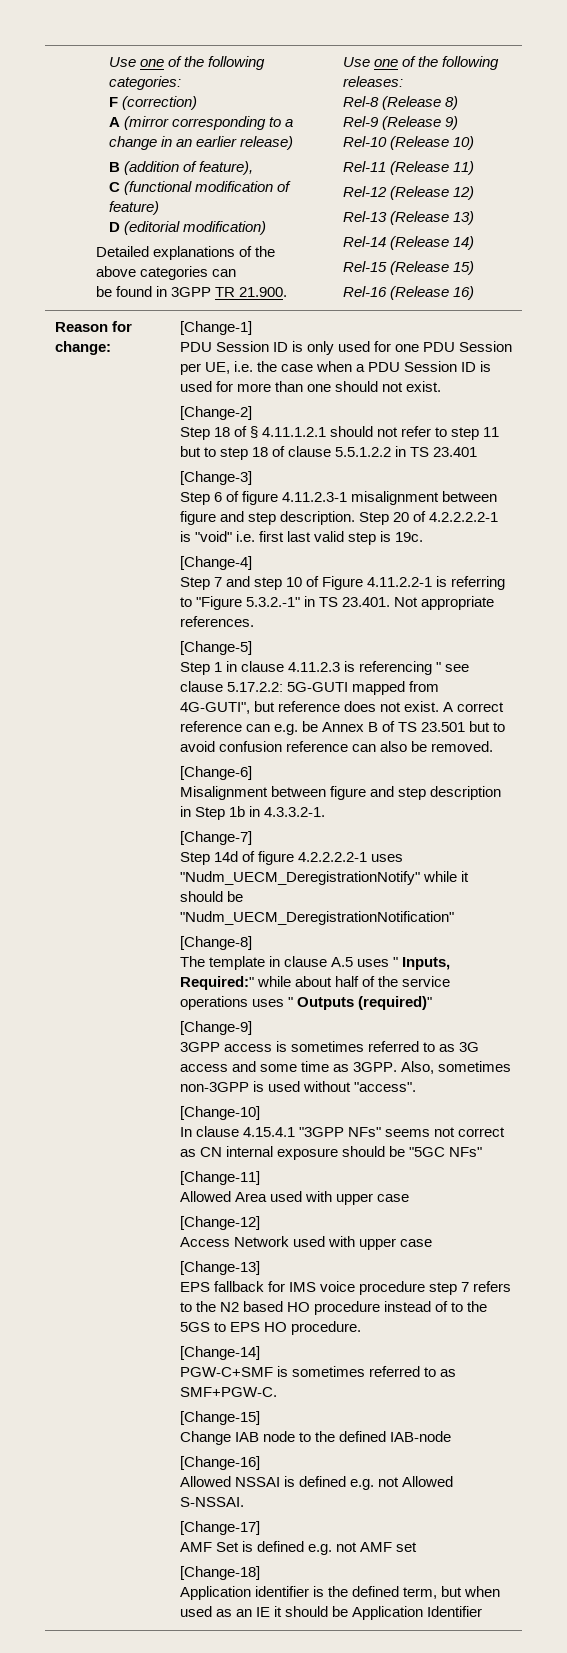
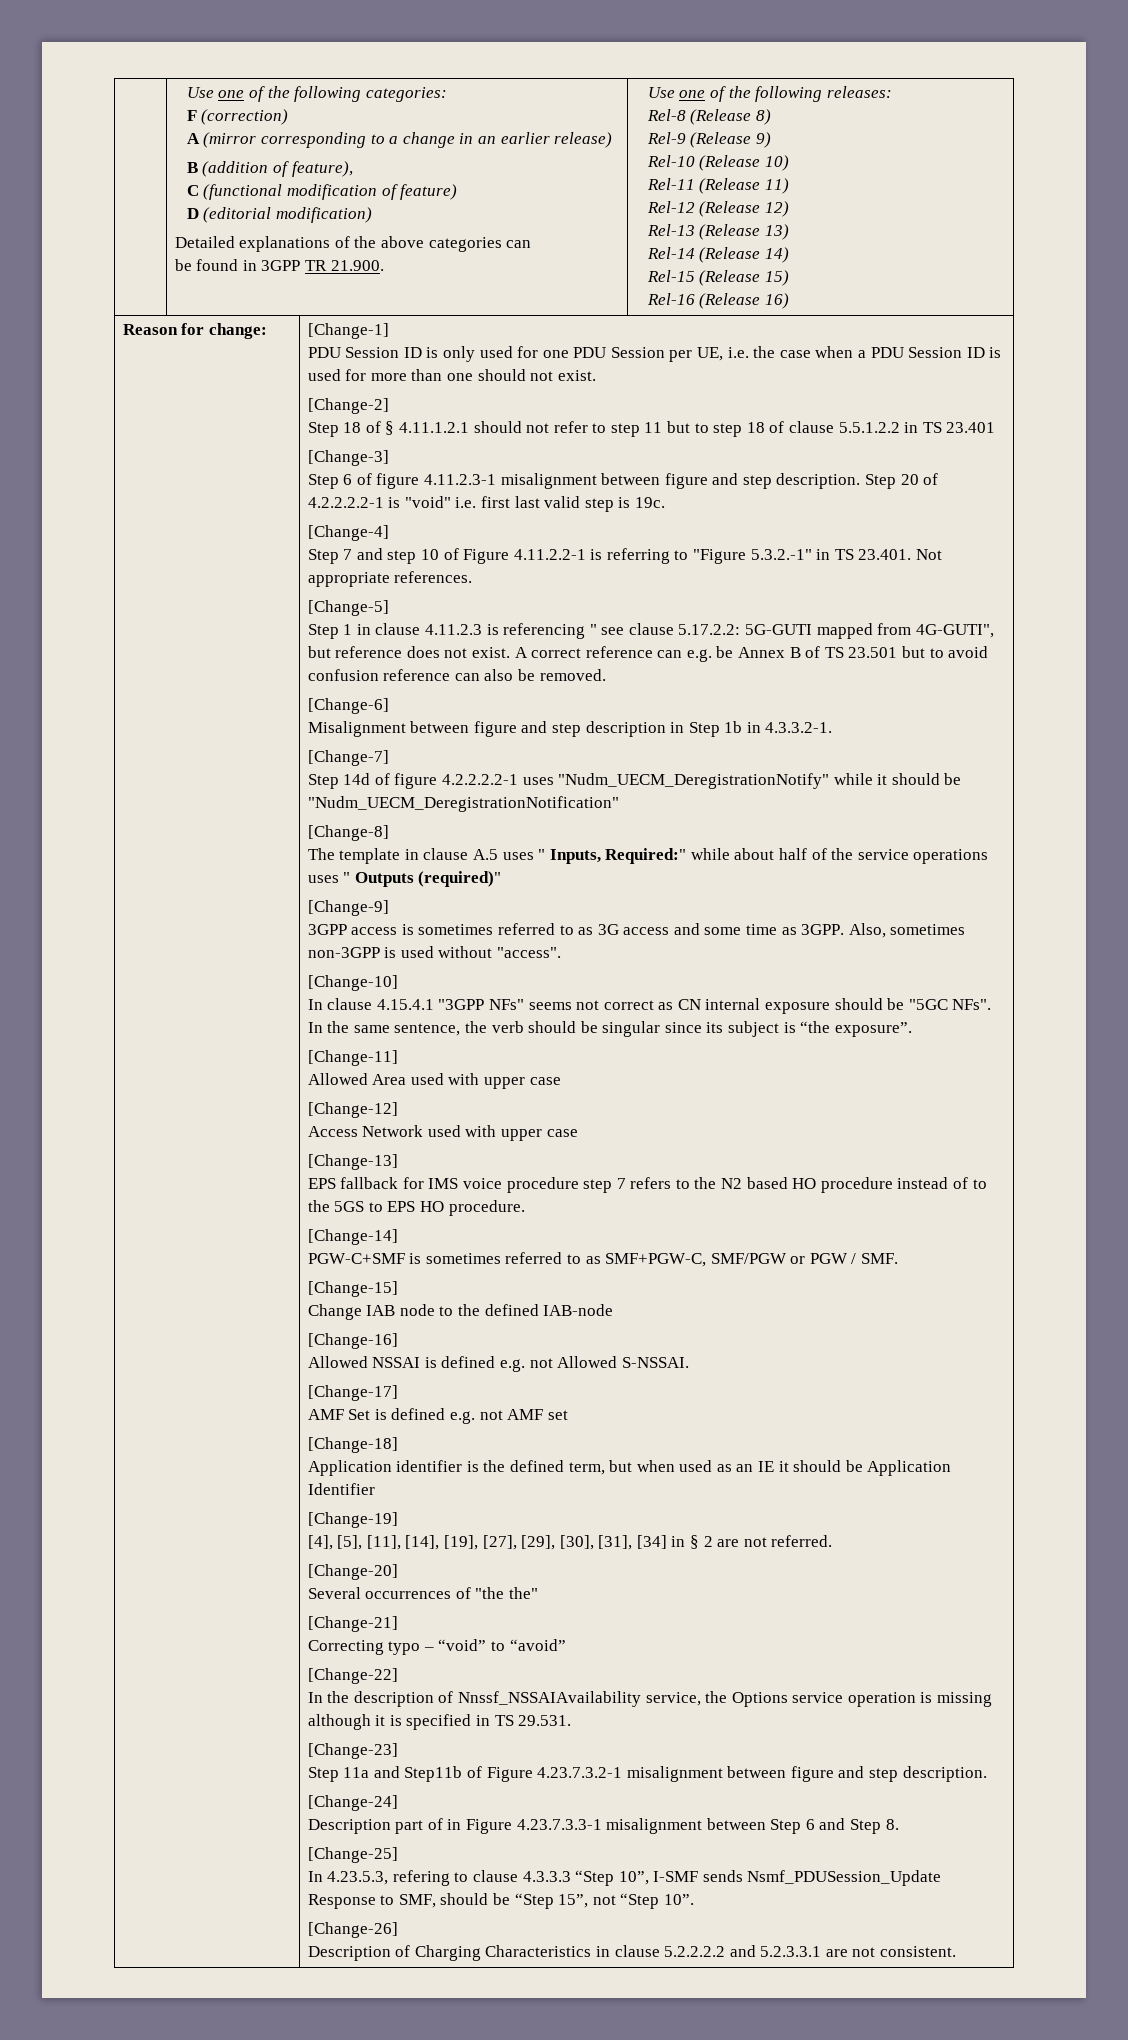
- In clause 4.15.4.1 "3GPP NFs" seems not correct as CN internal exposure should be "5GC NFs"
+ In clause 4.15.4.1 "3GPP NFs" seems not correct as CN internal exposure should be "5GC NFs". In the same sentence, the verb should be singular since its subject is “the exposure”.
- PGW-C+SMF is sometimes referred to as SMF+PGW-C.
+ PGW-C+SMF is sometimes referred to as SMF+PGW-C, SMF/PGW or PGW / SMF.
+ [Change-19]
+ [4], [5], [11], [14], [19], [27], [29], [30], [31], [34] in § 2 are not referred.
+ [Change-20]
+ Several occurrences of "the the"
+ [Change-21]
+ Correcting typo – “void” to “avoid”
+ [Change-22]
+ In the description of Nnssf_NSSAIAvailability service, the Options service operation is missing although it is specified in TS 29.531.
+ [Change-23]
+ Step 11a and Step11b of Figure 4.23.7.3.2-1 misalignment between figure and step description.
+ [Change-24]
+ Description part of in Figure 4.23.7.3.3-1 misalignment between Step 6 and Step 8.
+ [Change-25]
+ In 4.23.5.3, refering to clause 4.3.3.3 “Step 10”, I-SMF sends Nsmf_PDUSession_Update Response to SMF, should be “Step 15”, not “Step 10”.
+ [Change-26]
+ Description of Charging Characteristics in clause 5.2.2.2.2 and 5.2.3.3.1 are not consistent.

